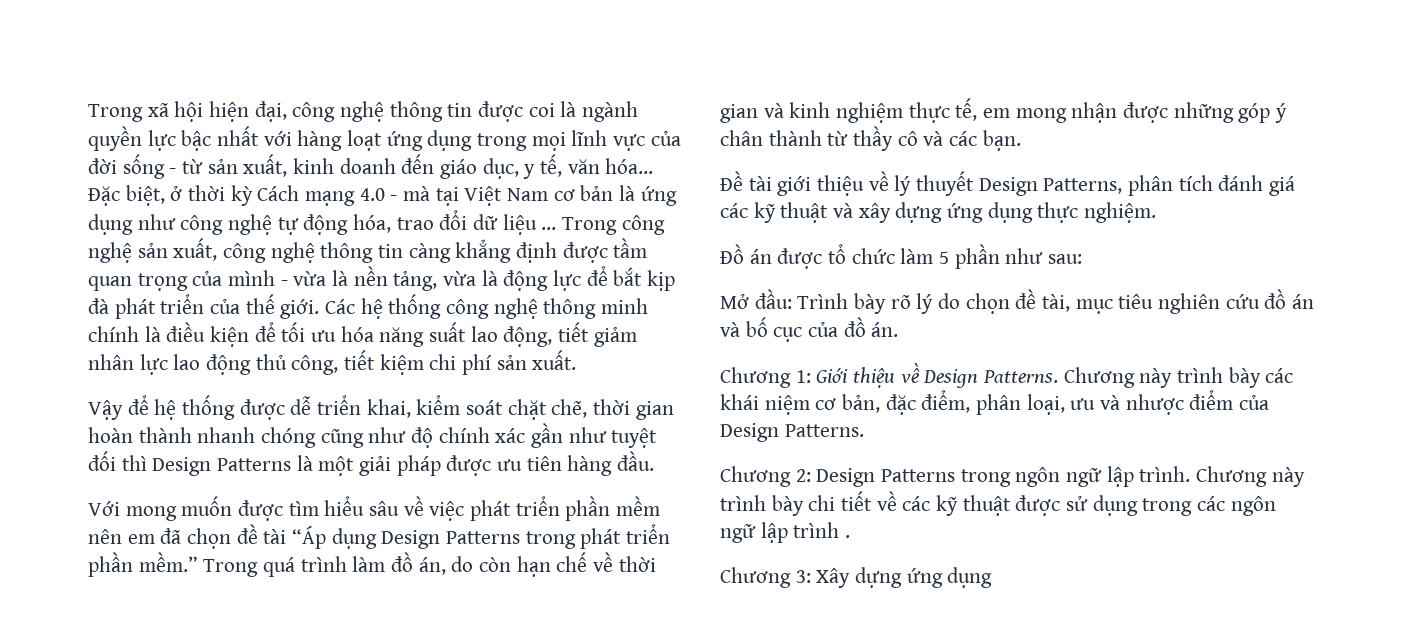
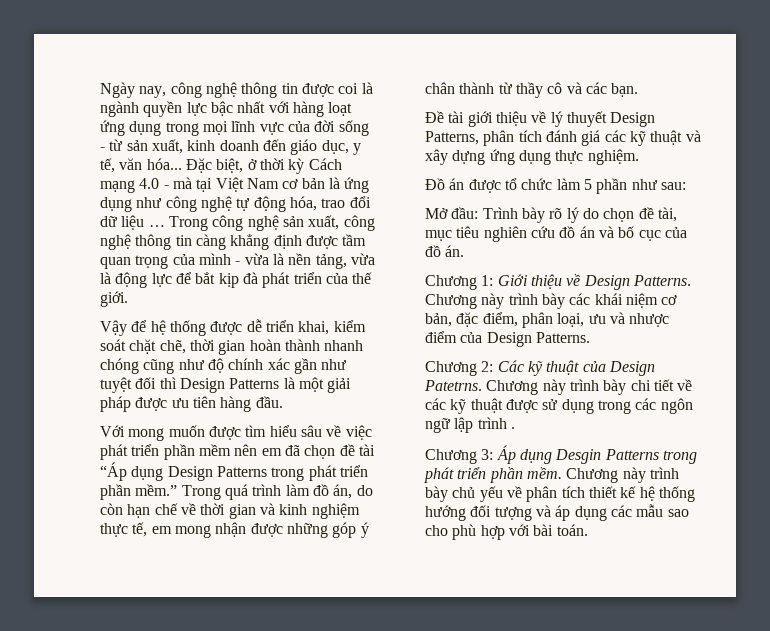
- Trong xã hội hiện đại, công nghệ thông tin được coi là ngành quyền lực bậc nhất với hàng loạt ứng dụng trong mọi lĩnh vực của đời sống - từ sản xuất, kinh doanh đến giáo dục, y tế, văn hóa...
+ Ngày nay, công nghệ thông tin được coi là ngành quyền lực bậc nhất với hàng loạt ứng dụng trong mọi lĩnh vực của đời sống - từ sản xuất, kinh doanh đến giáo dục, y tế, văn hóa...
- Các hệ thống công nghệ thông minh chính là điều kiện để tối ưu hóa năng suất lao động, tiết giảm nhân lực lao động thủ công, tiết kiệm chi phí sản xuất.
- Chương 2: Design Patterns trong ngôn ngữ lập trình.
+ Chương 2: Các kỹ thuật của Design Patetrns.
- Chương 3: Xây dựng ứng dụng
+ Chương 3: Áp dụng Desgin Patterns trong phát triển phần mềm. Chương này trình bày chủ yếu về phân tích thiết kế hệ thống hướng đối tượng và áp dụng các mẫu sao cho phù hợp với bài toán.

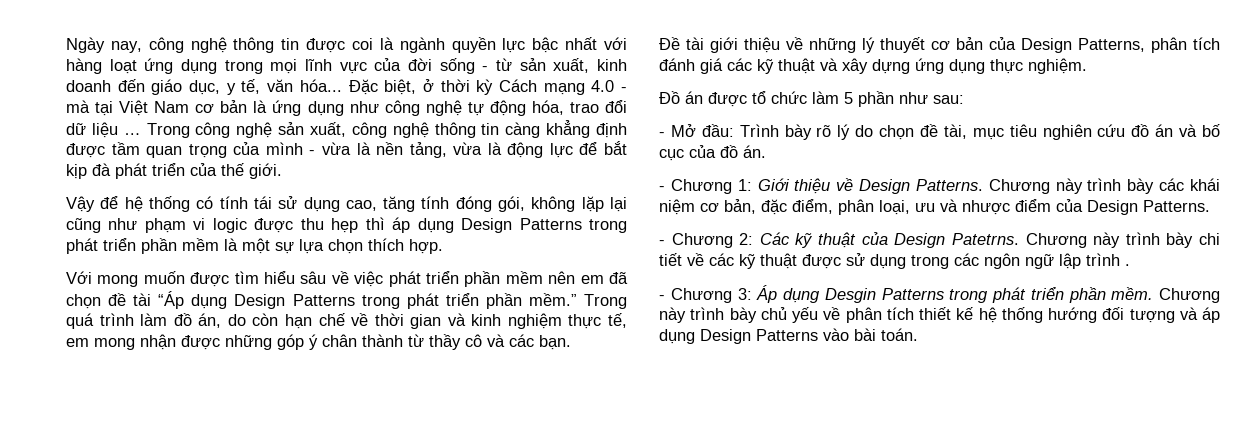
- Vậy để hệ thống được dễ triển khai, kiểm soát chặt chẽ, thời gian hoàn thành nhanh chóng cũng như độ chính xác gần như tuyệt đối thì Design Patterns là một giải pháp được ưu tiên hàng đầu.
+ Vậy để hệ thống có tính tái sử dụng cao, tăng tính đóng gói, không lặp lại cũng như phạm vi logic được thu hẹp thì áp dụng Design Patterns trong phát triển phần mềm là một sự lựa chọn thích hợp.
- Đề tài giới thiệu về lý thuyết Design Patterns, phân tích đánh giá các kỹ thuật và xây dựng ứng dụng thực nghiệm.
+ Đề tài giới thiệu về những lý thuyết cơ bản của Design Patterns, phân tích đánh giá các kỹ thuật và xây dựng ứng dụng thực nghiệm.
- Mở đầu: Trình bày rõ lý do chọn đề tài, mục tiêu nghiên cứu đồ án và bố cục của đồ án.
+ - Mở đầu: Trình bày rõ lý do chọn đề tài, mục tiêu nghiên cứu đồ án và bố cục của đồ án.
- Chương 1: Giới thiệu về Design Patterns.
+ - Chương 1: Giới thiệu về Design Patterns.
- Chương 2: Các kỹ thuật của Design Patetrns.
+ - Chương 2: Các kỹ thuật của Design Patetrns.
- Chương 3: Áp dụng Desgin Patterns trong phát triển phần mềm.
+ - Chương 3: Áp dụng Desgin Patterns trong phát triển phần mềm.
- Chương này trình bày chủ yếu về phân tích thiết kế hệ thống hướng đối tượng và áp dụng các mẫu sao cho phù hợp với bài toán.
+ Chương này trình bày chủ yếu về phân tích thiết kế hệ thống hướng đối tượng và áp dụng Design Patterns vào bài toán.

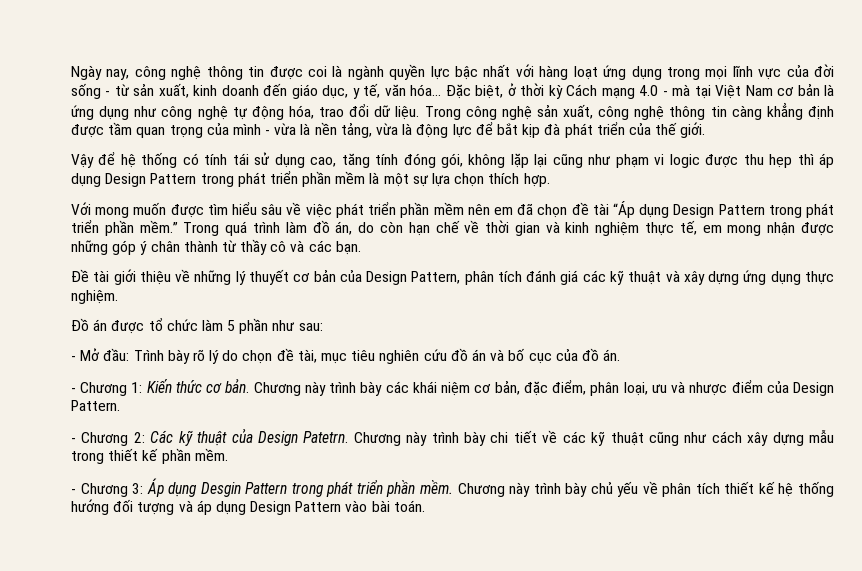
- Đặc biệt, ở thời kỳ Cách mạng 4.0 - mà tại Việt Nam cơ bản là ứng dụng như công nghệ tự động hóa, trao đổi dữ liệu …
+ Đặc biệt, ở thời kỳ Cách mạng 4.0 - mà tại Việt Nam cơ bản là ứng dụng như công nghệ tự động hóa, trao đổi dữ liệu.
- Vậy để hệ thống có tính tái sử dụng cao, tăng tính đóng gói, không lặp lại cũng như phạm vi logic được thu hẹp thì áp dụng Design Patterns trong phát triển phần mềm là một sự lựa chọn thích hợp.
+ Vậy để hệ thống có tính tái sử dụng cao, tăng tính đóng gói, không lặp lại cũng như phạm vi logic được thu hẹp thì áp dụng Design Pattern trong phát triển phần mềm là một sự lựa chọn thích hợp.
- Với mong muốn được tìm hiểu sâu về việc phát triển phần mềm nên em đã chọn đề tài “Áp dụng Design Patterns trong phát triển phần mềm.”
+ Với mong muốn được tìm hiểu sâu về việc phát triển phần mềm nên em đã chọn đề tài “Áp dụng Design Pattern trong phát triển phần mềm.”
- Đề tài giới thiệu về những lý thuyết cơ bản của Design Patterns, phân tích đánh giá các kỹ thuật và xây dựng ứng dụng thực nghiệm.
+ Đề tài giới thiệu về những lý thuyết cơ bản của Design Pattern, phân tích đánh giá các kỹ thuật và xây dựng ứng dụng thực nghiệm.
- - Chương 1: Giới thiệu về Design Patterns.
+ - Chương 1: Kiến thức cơ bản.
- Chương này trình bày các khái niệm cơ bản, đặc điểm, phân loại, ưu và nhược điểm của Design Patterns.
+ Chương này trình bày các khái niệm cơ bản, đặc điểm, phân loại, ưu và nhược điểm của Design Pattern.
- - Chương 2: Các kỹ thuật của Design Patetrns.
+ - Chương 2: Các kỹ thuật của Design Patetrn.
- Chương này trình bày chi tiết về các kỹ thuật được sử dụng trong các ngôn ngữ lập trình .
+ Chương này trình bày chi tiết về các kỹ thuật cũng như cách xây dựng mẫu trong thiết kế phần mềm.
- - Chương 3: Áp dụng Desgin Patterns trong phát triển phần mềm.
+ - Chương 3: Áp dụng Desgin Pattern trong phát triển phần mềm.
- Chương này trình bày chủ yếu về phân tích thiết kế hệ thống hướng đối tượng và áp dụng Design Patterns vào bài toán.
+ Chương này trình bày chủ yếu về phân tích thiết kế hệ thống hướng đối tượng và áp dụng Design Pattern vào bài toán.

